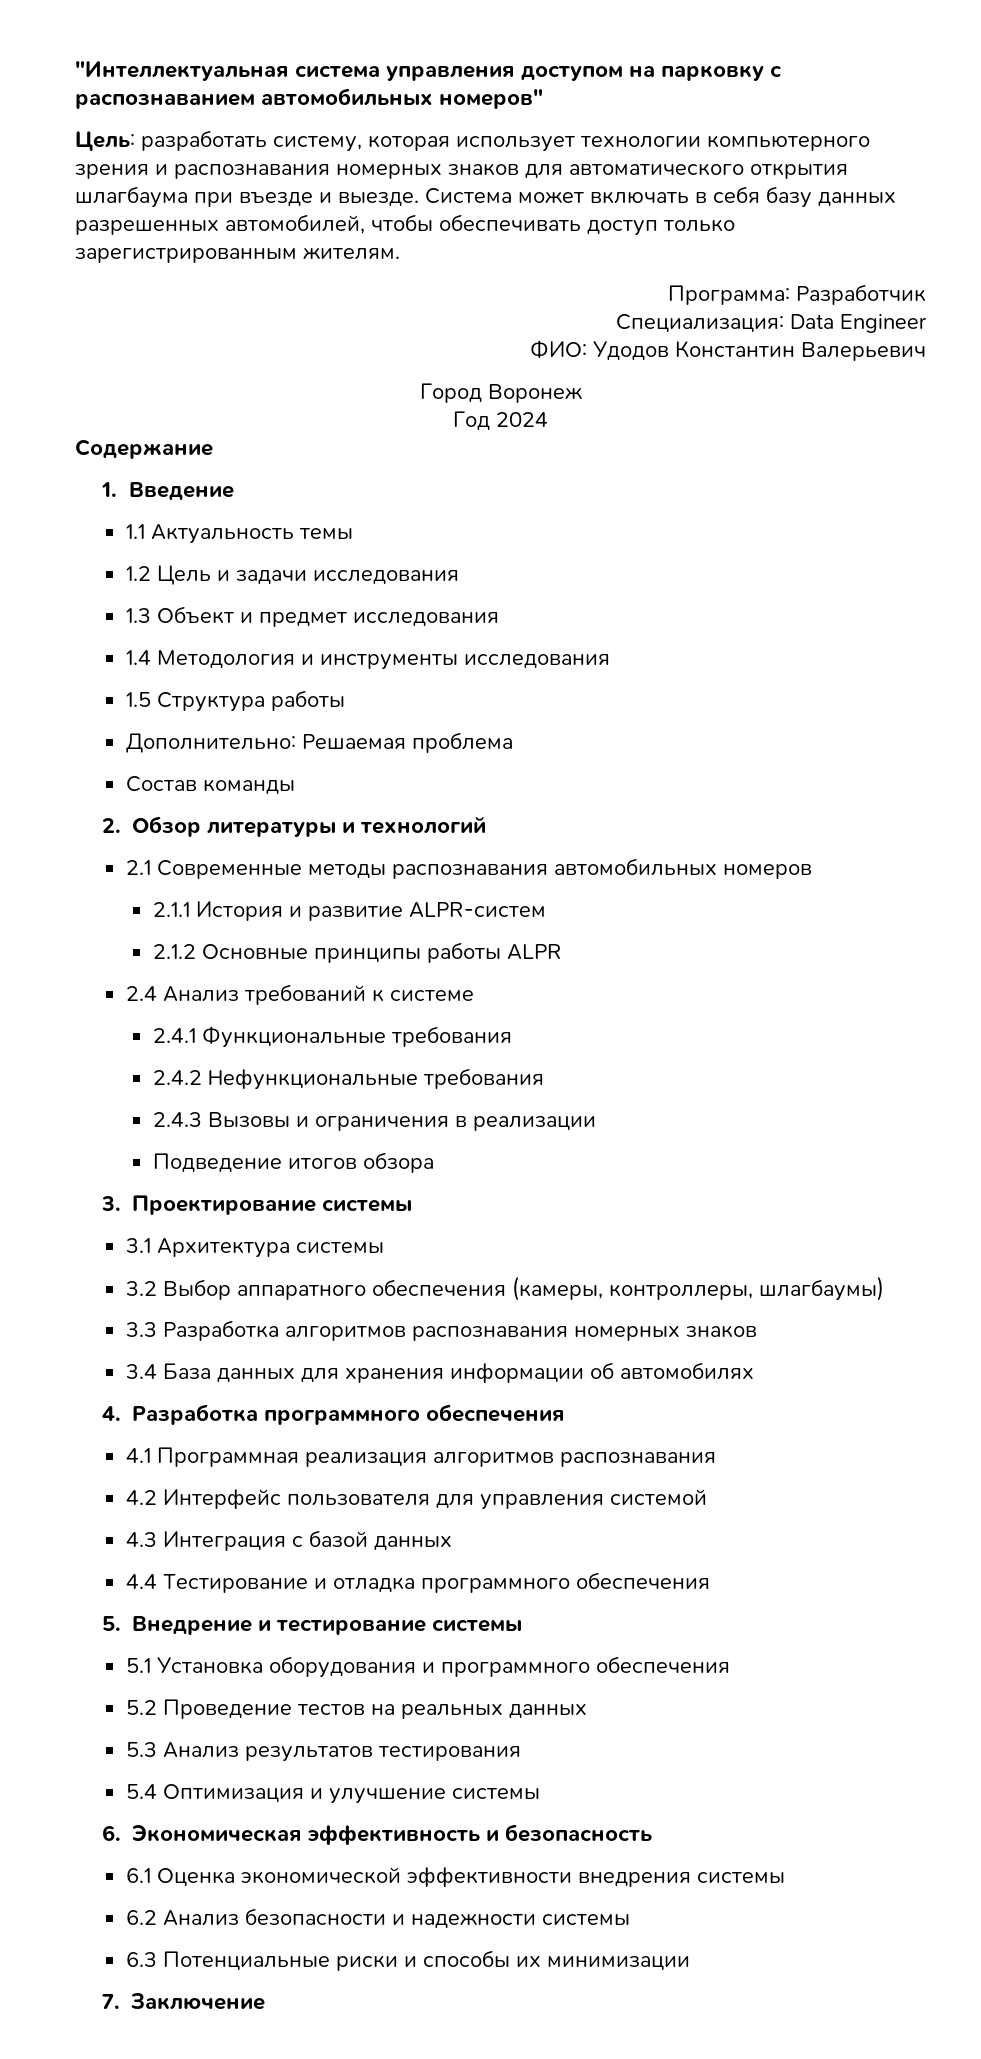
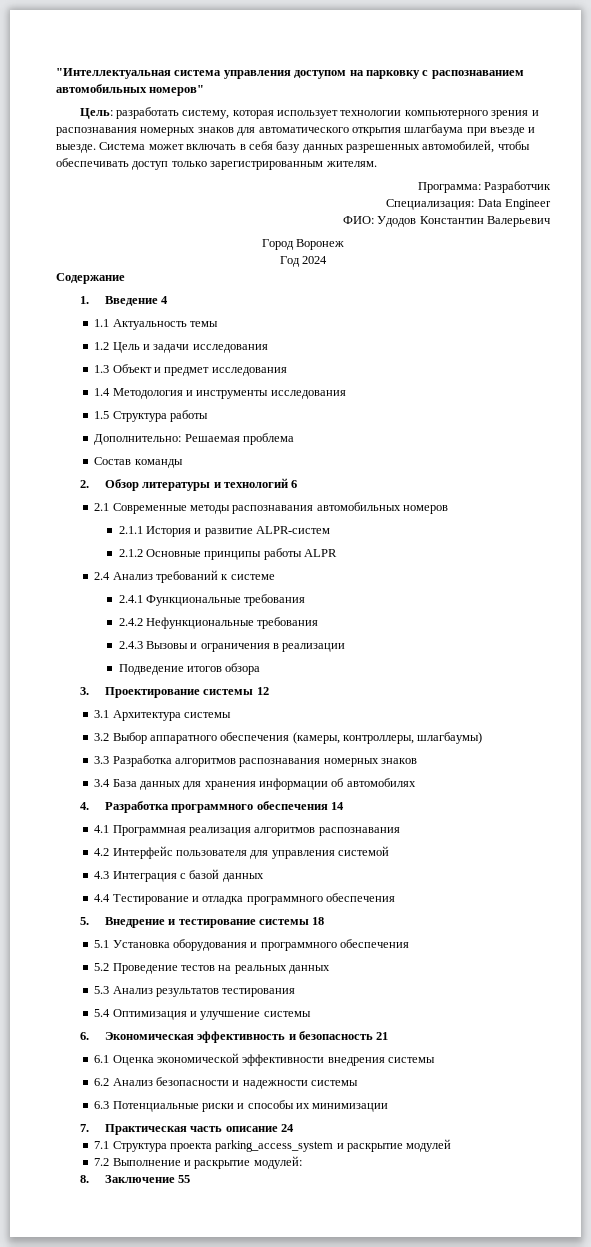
- 1. Введение
+ 1. Введение 4
- 2. Обзор литературы и технологий
+ 2. Обзор литературы и технологий 6
- 3. Проектирование системы
+ 3. Проектирование системы 12
- 4. Разработка программного обеспечения
+ 4. Разработка программного обеспечения 14
- 5. Внедрение и тестирование системы
+ 5. Внедрение и тестирование системы 18
- 6. Экономическая эффективность и безопасность
+ 6. Экономическая эффективность и безопасность 21
- 7. Заключение
+ 7. Практическая часть описание 24
+ 7.1 Структура проекта parking_access_system и раскрытие модулей
+ 7.2 Выполнение и раскрытие модулей:
+ 8. Заключение 55

